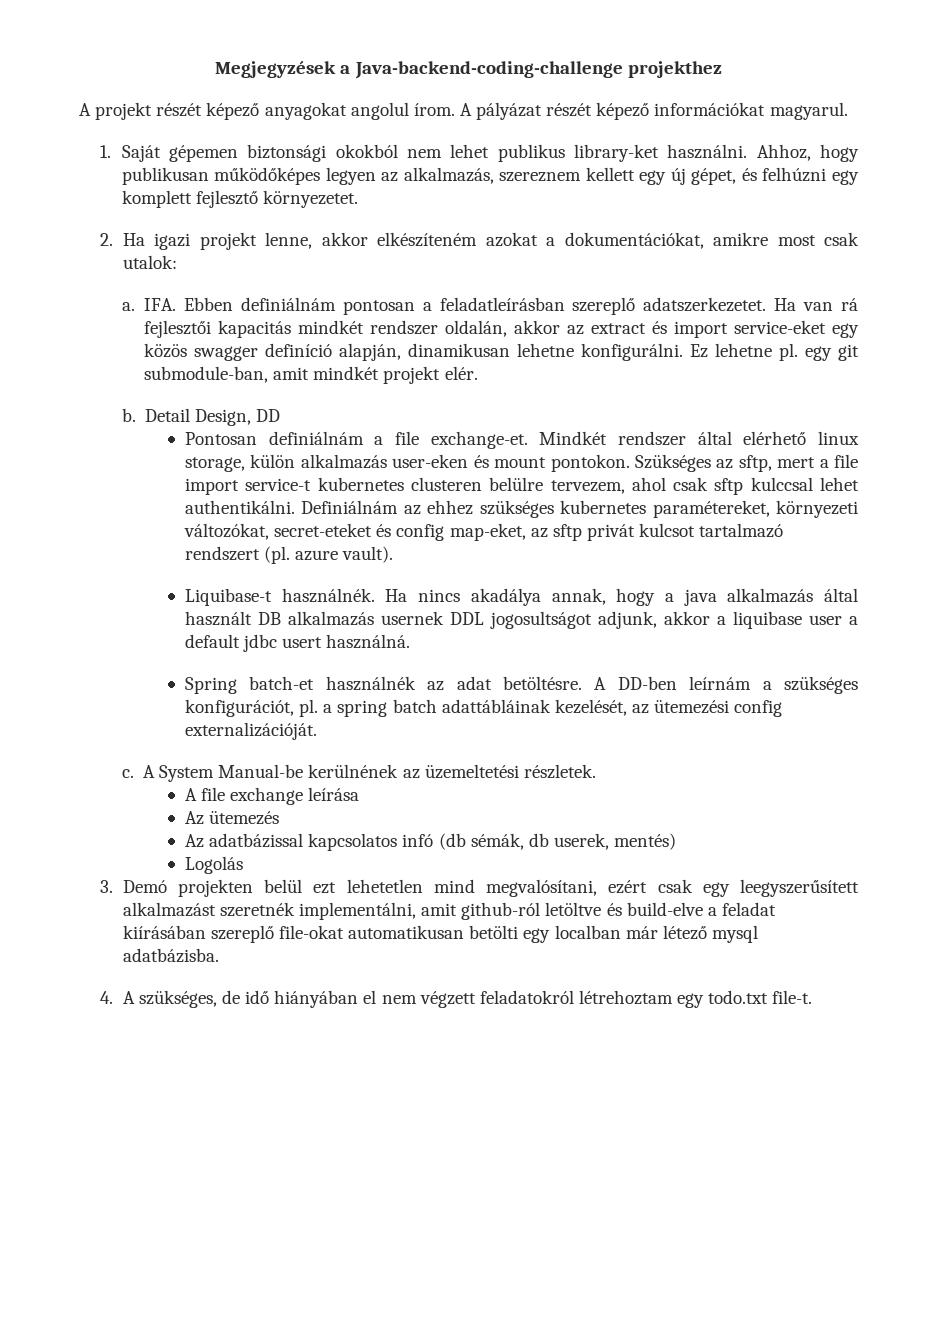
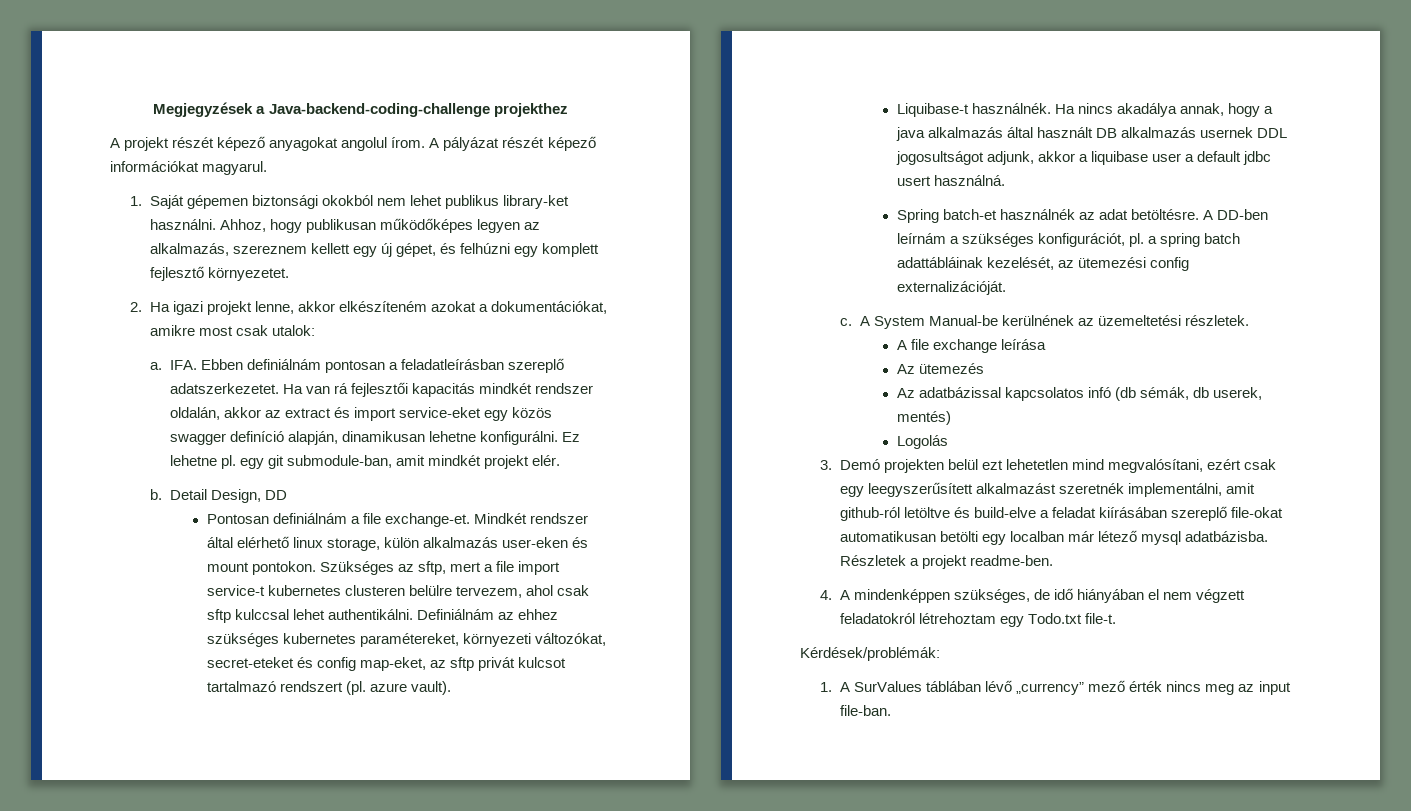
+ Részletek a projekt readme-ben.
- 4. A szükséges, de idő hiányában el nem végzett feladatokról létrehoztam egy todo.txt file-t.
+ 4. A mindenképpen szükséges, de idő hiányában el nem végzett feladatokról létrehoztam egy Todo.txt file-t.
+ Kérdések/problémák:
+ 1. A SurValues táblában lévő „currency” mező érték nincs meg az input file-ban.

